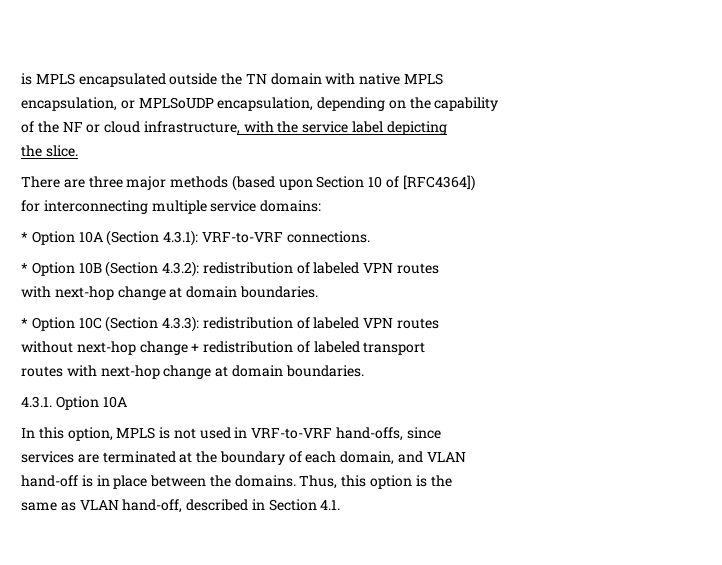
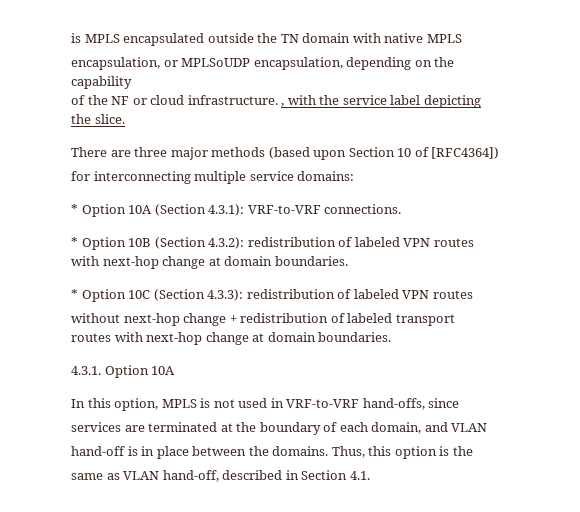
- of the NF or cloud infrastructure, with the service label depicting
+ of the NF or cloud infrastructure. , with the service label depicting

